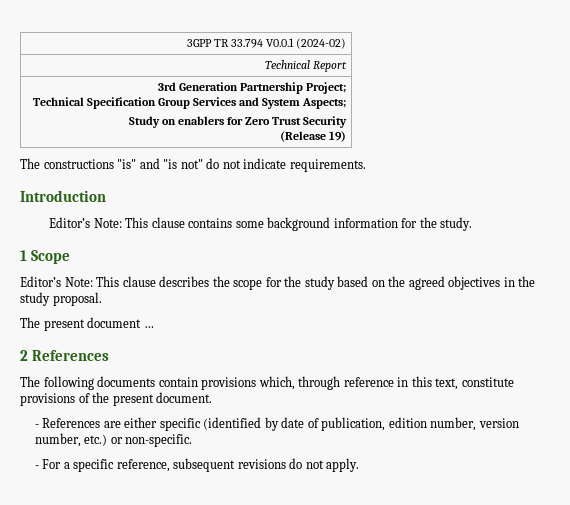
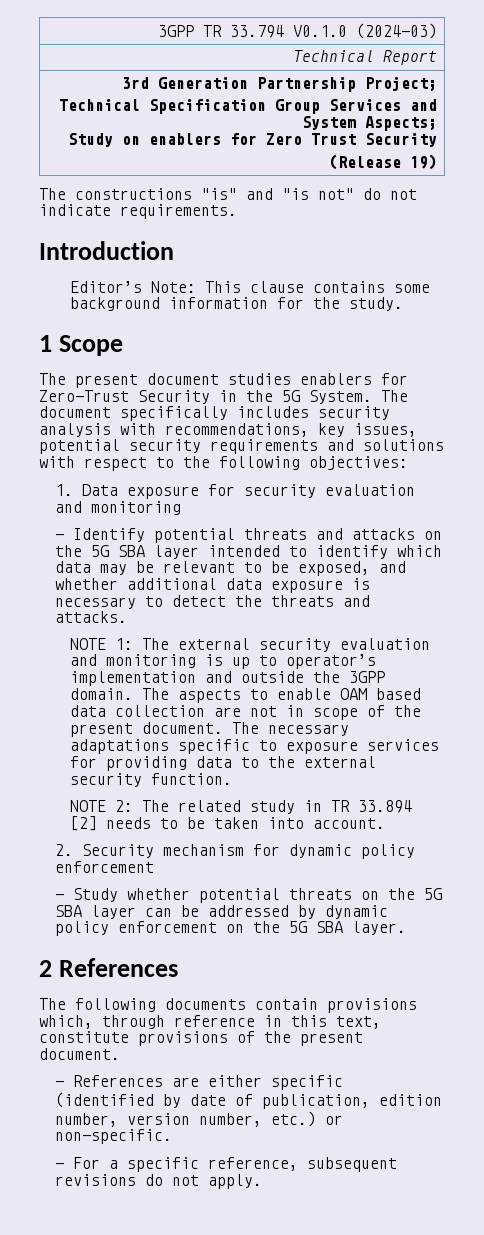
- 3GPP TR 33.794 V0.0.1 (2024-02)
+ 3GPP TR 33.794 V0.1.0 (2024-03)
- Editor’s Note: This clause describes the scope for the study based on the agreed objectives in the study proposal.
- The present document …
+ The present document studies enablers for Zero-Trust Security in the 5G System. The document specifically includes security analysis with recommendations, key issues, potential security requirements and solutions with respect to the following objectives:
+ 1. Data exposure for security evaluation and monitoring
+ - Identify potential threats and attacks on the 5G SBA layer intended to identify which data may be relevant to be exposed, and whether additional data exposure is necessary to detect the threats and attacks.
+ NOTE 1: The external security evaluation and monitoring is up to operator’s implementation and outside the 3GPP domain. The aspects to enable OAM based data collection are not in scope of the present document. The necessary adaptations specific to exposure services for providing data to the external security function.
+ NOTE 2: The related study in TR 33.894 [2] needs to be taken into account.
+ 2. Security mechanism for dynamic policy enforcement
+ - Study whether potential threats on the 5G SBA layer can be addressed by dynamic policy enforcement on the 5G SBA layer.

